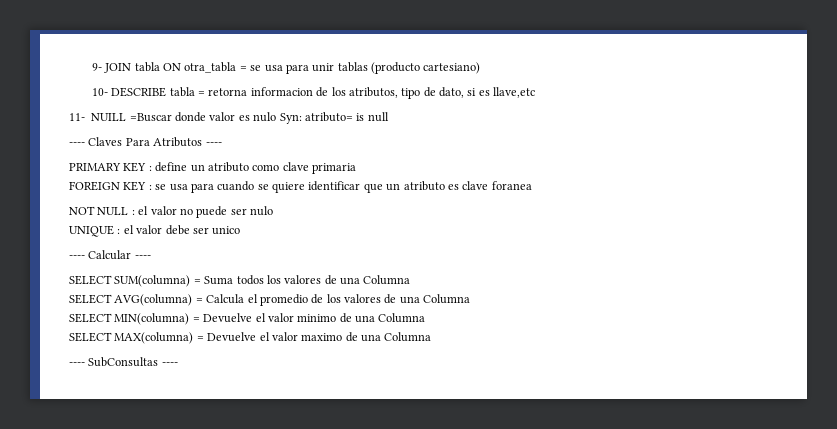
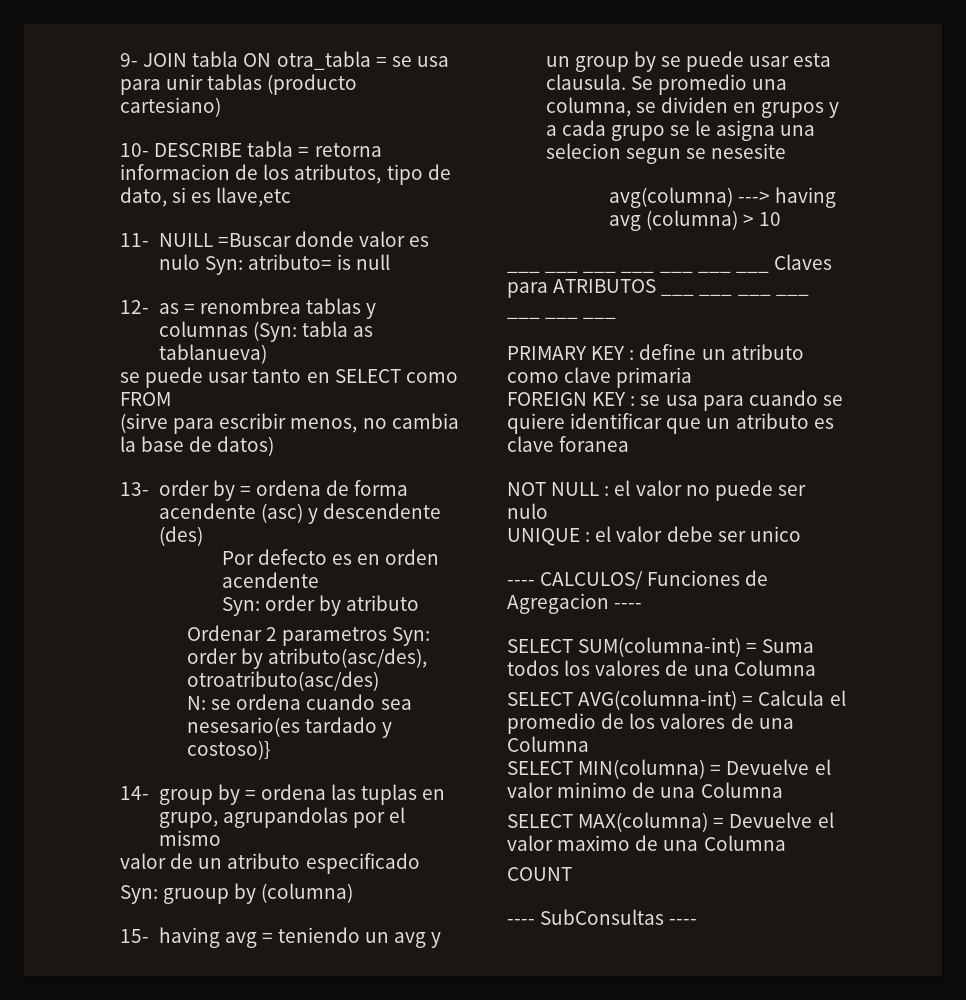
- ---- Claves Para Atributos ----
+ 12- as = renombrea tablas y columnas (Syn: tabla as tablanueva)
+ se puede usar tanto en SELECT como FROM
+ (sirve para escribir menos, no cambia la base de datos)
+ 13- order by = ordena de forma acendente (asc) y descendente (des)
+ Por defecto es en orden acendente
+ Syn: order by atributo
+ Ordenar 2 parametros Syn: order by atributo(asc/des), otroatributo(asc/des)
+ N: se ordena cuando sea nesesario(es tardado y costoso)}
+ 14- group by = ordena las tuplas en grupo, agrupandolas por el mismo
+ valor de un atributo especificado
+ Syn: gruoup by (columna)
+ 15- having avg = teniendo un avg y un group by se puede usar esta clausula. Se promedio una columna, se dividen en grupos y a cada grupo se le asigna una selecion segun se nesesite
+ avg(columna) ---> having avg (columna) > 10
+ ___ ___ ___ ___ ___ ___ ___ Claves para ATRIBUTOS ___ ___ ___ ___ ___ ___ ___
- ---- Calcular ----
+ ---- CALCULOS/ Funciones de Agregacion ----
- SELECT SUM(columna) = Suma todos los valores de una Columna
+ SELECT SUM(columna-int) = Suma todos los valores de una Columna
- SELECT AVG(columna) = Calcula el promedio de los valores de una Columna
+ SELECT AVG(columna-int) = Calcula el promedio de los valores de una Columna
+ COUNT

